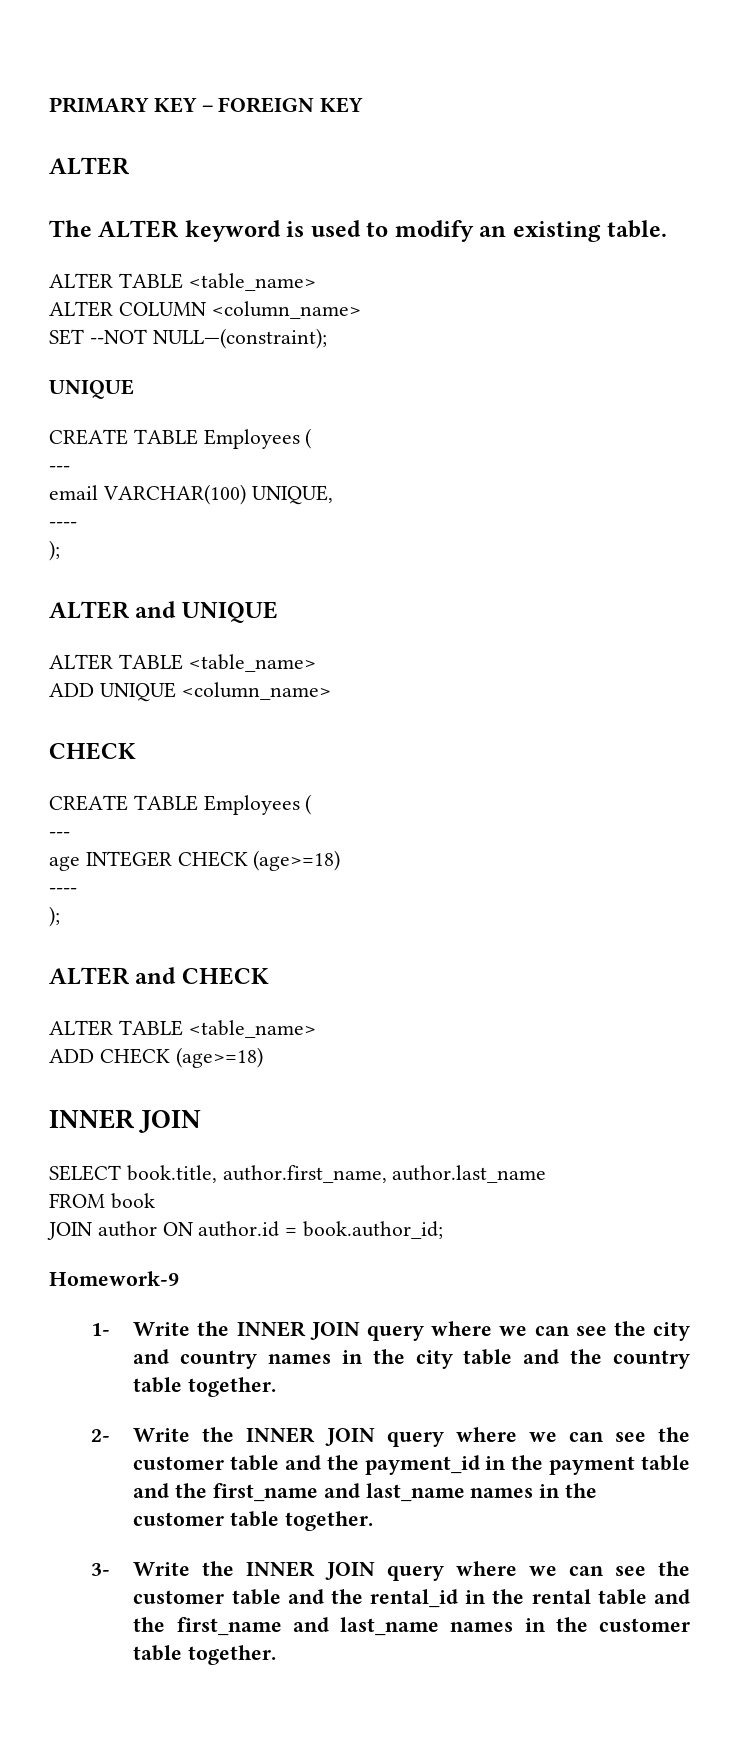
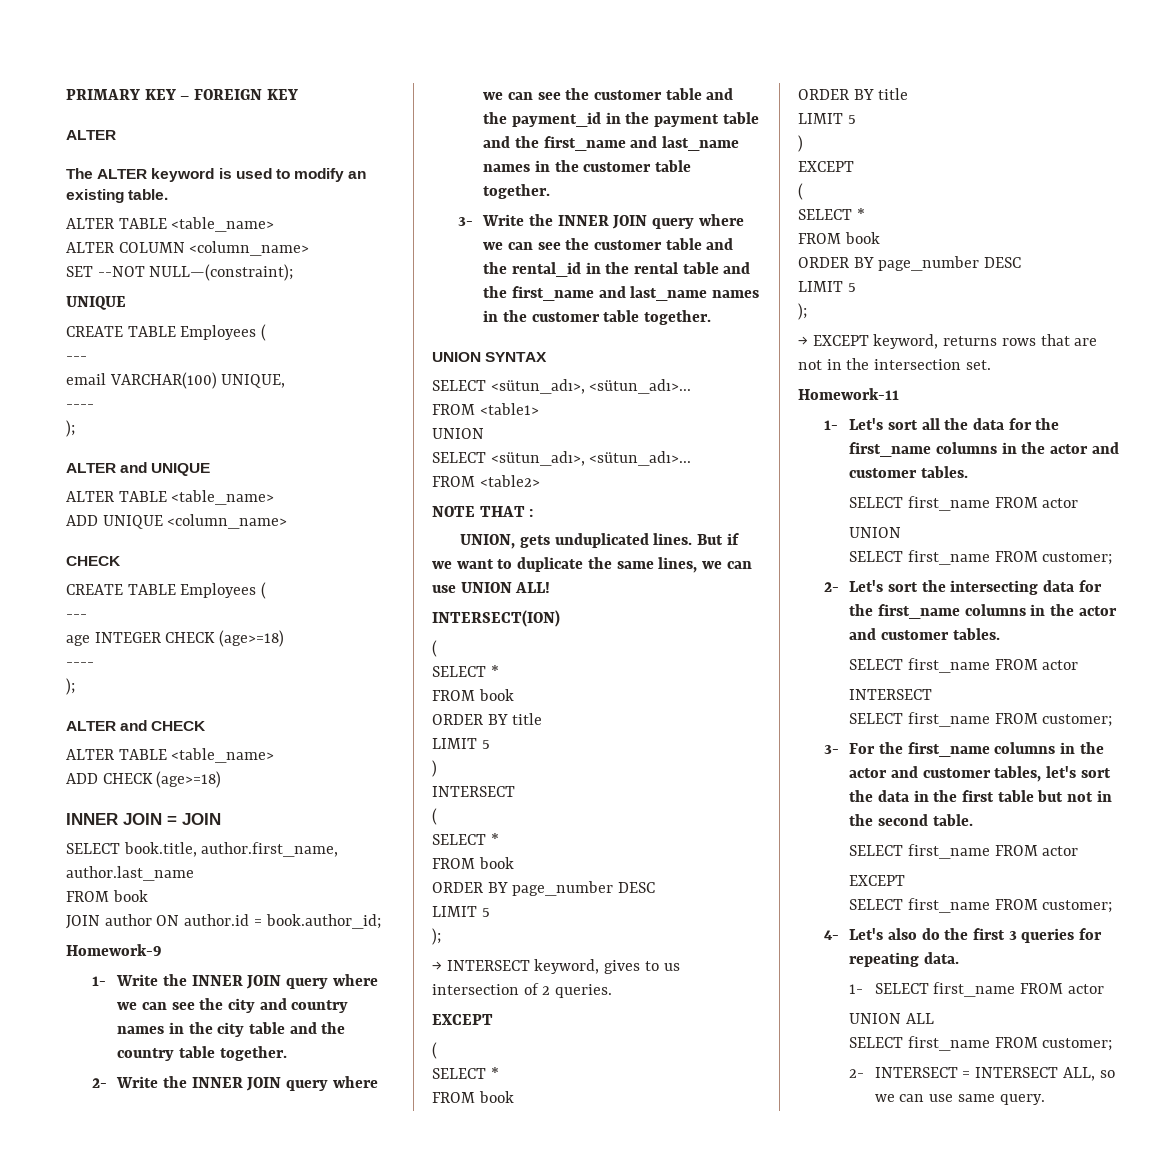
  ADD CHECK (age>=18)
- INNER JOIN
+ INNER JOIN = JOIN
+ UNION SYNTAX
+ SELECT <sütun_adı>, <sütun_adı>...
+ FROM <table1>
+ UNION
+ SELECT <sütun_adı>, <sütun_adı>...
+ FROM <table2>
+ NOTE THAT :
+ UNION, gets unduplicated lines. But if we want to duplicate the same lines, we can use UNION ALL!
+ INTERSECT(ION)
+ (
+ SELECT *
+ FROM book
+ ORDER BY title
+ LIMIT 5
+ )
+ INTERSECT
+ (
+ SELECT *
+ FROM book
+ ORDER BY page_number DESC
+ LIMIT 5
+ );
+ → INTERSECT keyword, gives to us intersection of 2 queries.
+ EXCEPT
+ (
+ SELECT *
+ FROM book
+ ORDER BY title
+ LIMIT 5
+ )
+ EXCEPT
+ (
+ SELECT *
+ FROM book
+ ORDER BY page_number DESC
+ LIMIT 5
+ );
+ → EXCEPT keyword, returns rows that are not in the intersection set.
+ Homework-11
+ 1- Let's sort all the data for the first_name columns in the actor and customer tables.
+ SELECT first_name FROM actor
+ UNION
+ SELECT first_name FROM customer;
+ 2- Let's sort the intersecting data for the first_name columns in the actor and customer tables.
+ SELECT first_name FROM actor
+ INTERSECT
+ SELECT first_name FROM customer;
+ 3- For the first_name columns in the actor and customer tables, let's sort the data in the first table but not in the second table.
+ SELECT first_name FROM actor
+ EXCEPT
+ SELECT first_name FROM customer;
+ 4- Let's also do the first 3 queries for repeating data.
+ 1- SELECT first_name FROM actor
+ UNION ALL
+ SELECT first_name FROM customer;
+ 2- INTERSECT = INTERSECT ALL, so we can use same query.

